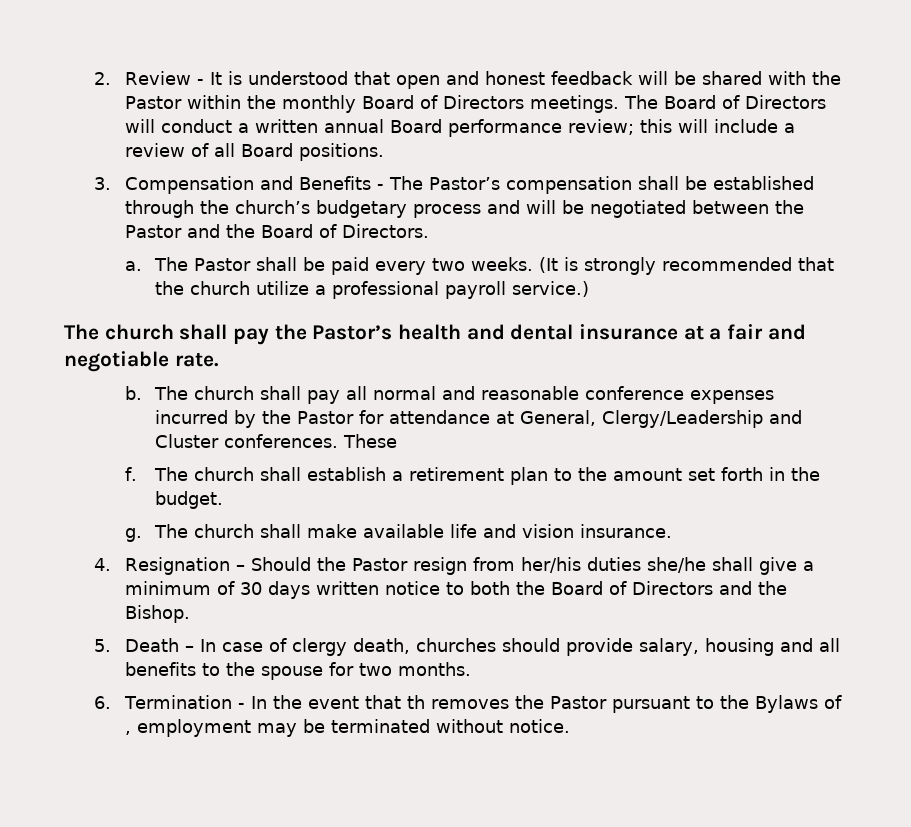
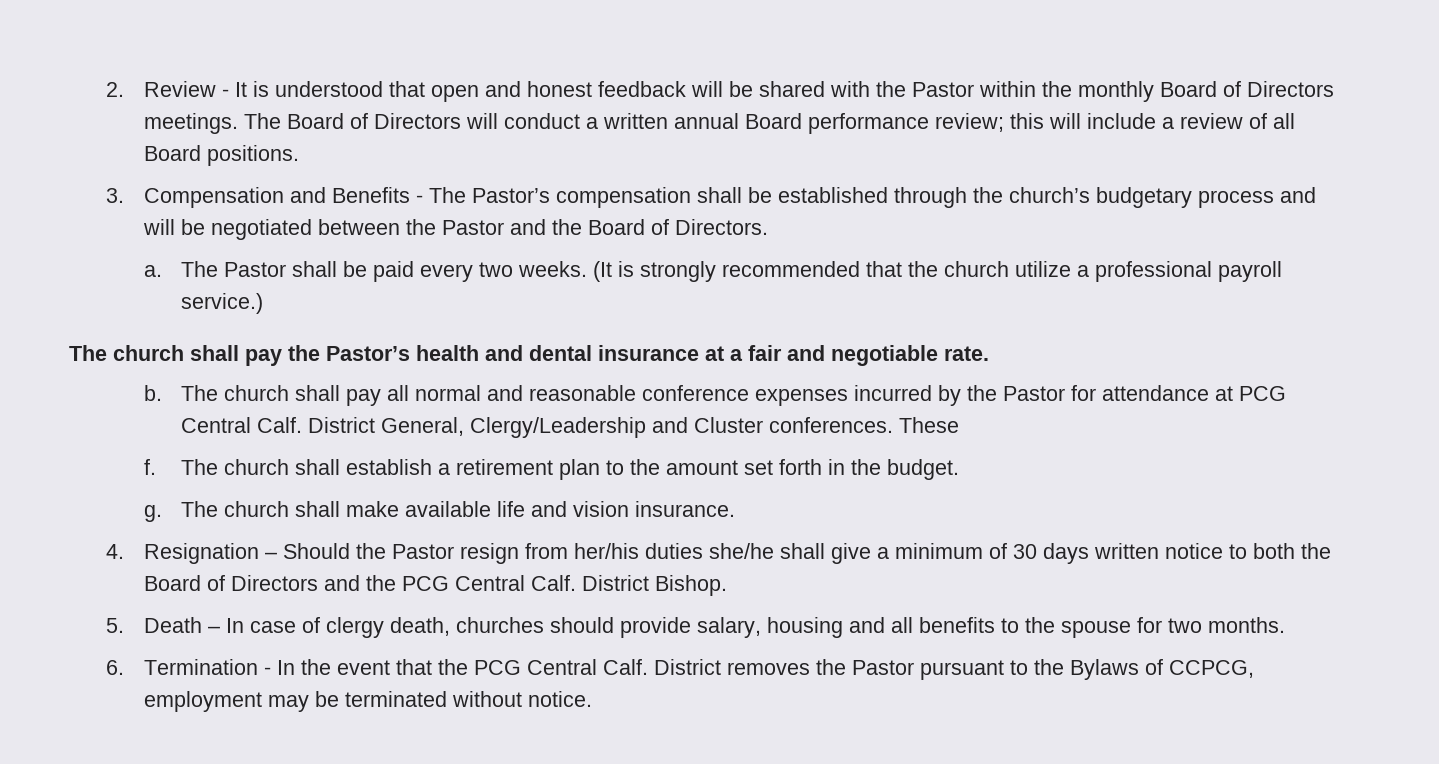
- The church shall pay all normal and reasonable conference expenses incurred by the Pastor for attendance at General, Clergy/Leadership and Cluster conferences.
+ The church shall pay all normal and reasonable conference expenses incurred by the Pastor for attendance at PCG Central Calf. District General, Clergy/Leadership and Cluster conferences.
- 4. Resignation – Should the Pastor resign from her/his duties she/he shall give a minimum of 30 days written notice to both the Board of Directors and the Bishop.
+ 4. Resignation – Should the Pastor resign from her/his duties she/he shall give a minimum of 30 days written notice to both the Board of Directors and the PCG Central Calf. District Bishop.
- 6. Termination - In the event that th removes the Pastor pursuant to the Bylaws of , employment may be terminated without notice.
+ 6. Termination - In the event that the PCG Central Calf. District removes the Pastor pursuant to the Bylaws of CCPCG, employment may be terminated without notice.

